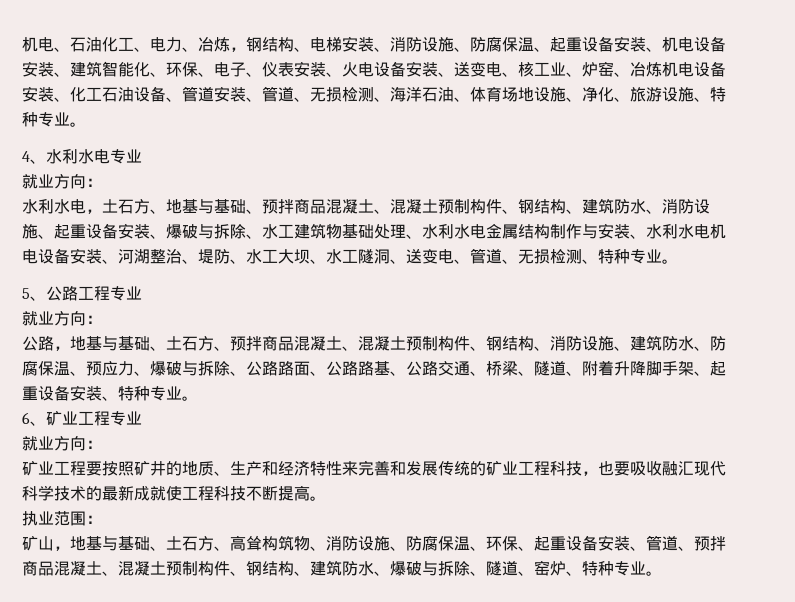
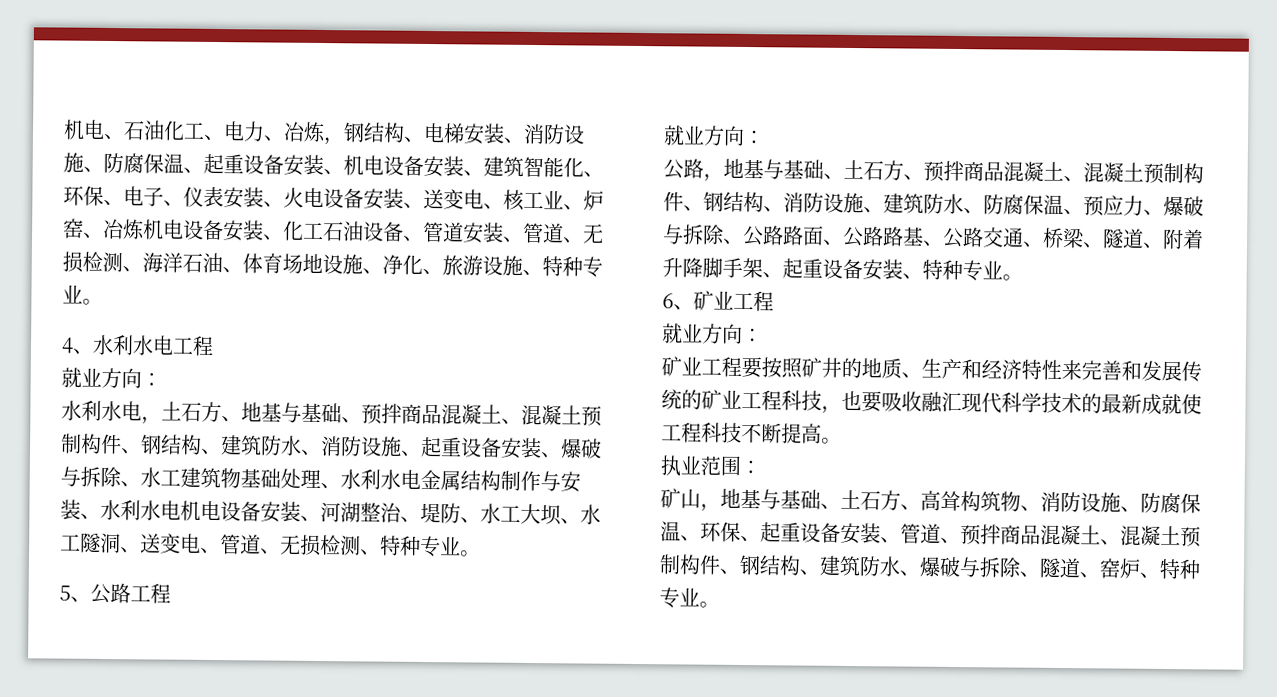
- 4、水利水电专业
+ 4、水利水电工程
- 5、公路工程专业
+ 5、公路工程
- 6、矿业工程专业
+ 6、矿业工程

